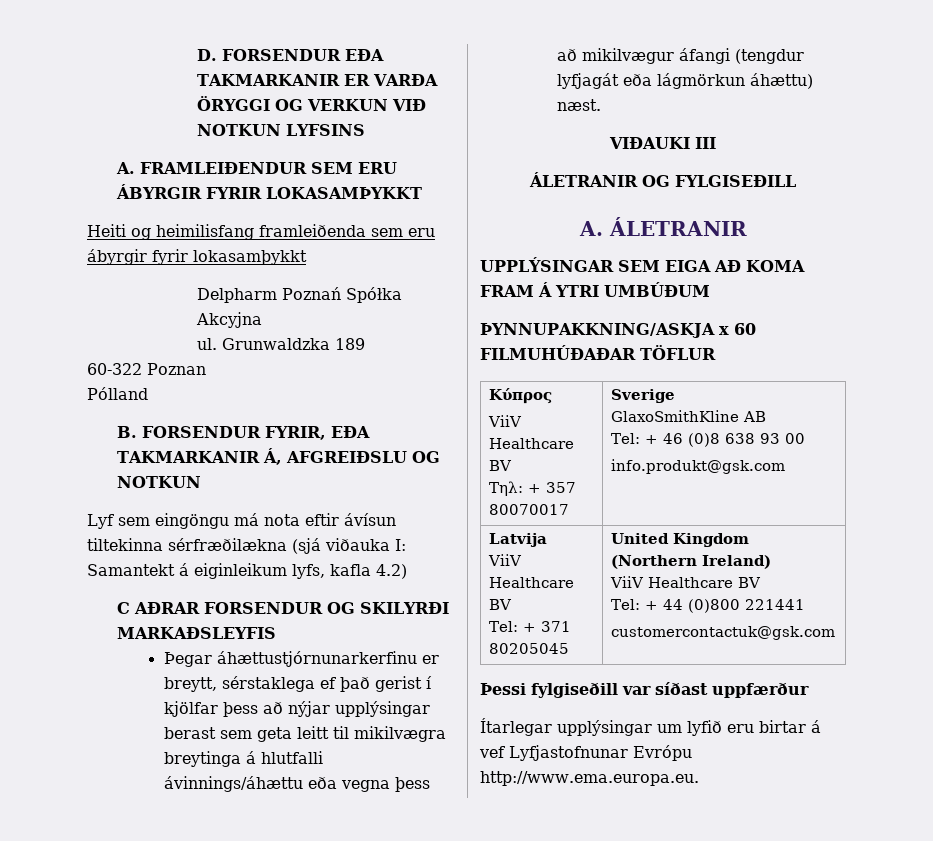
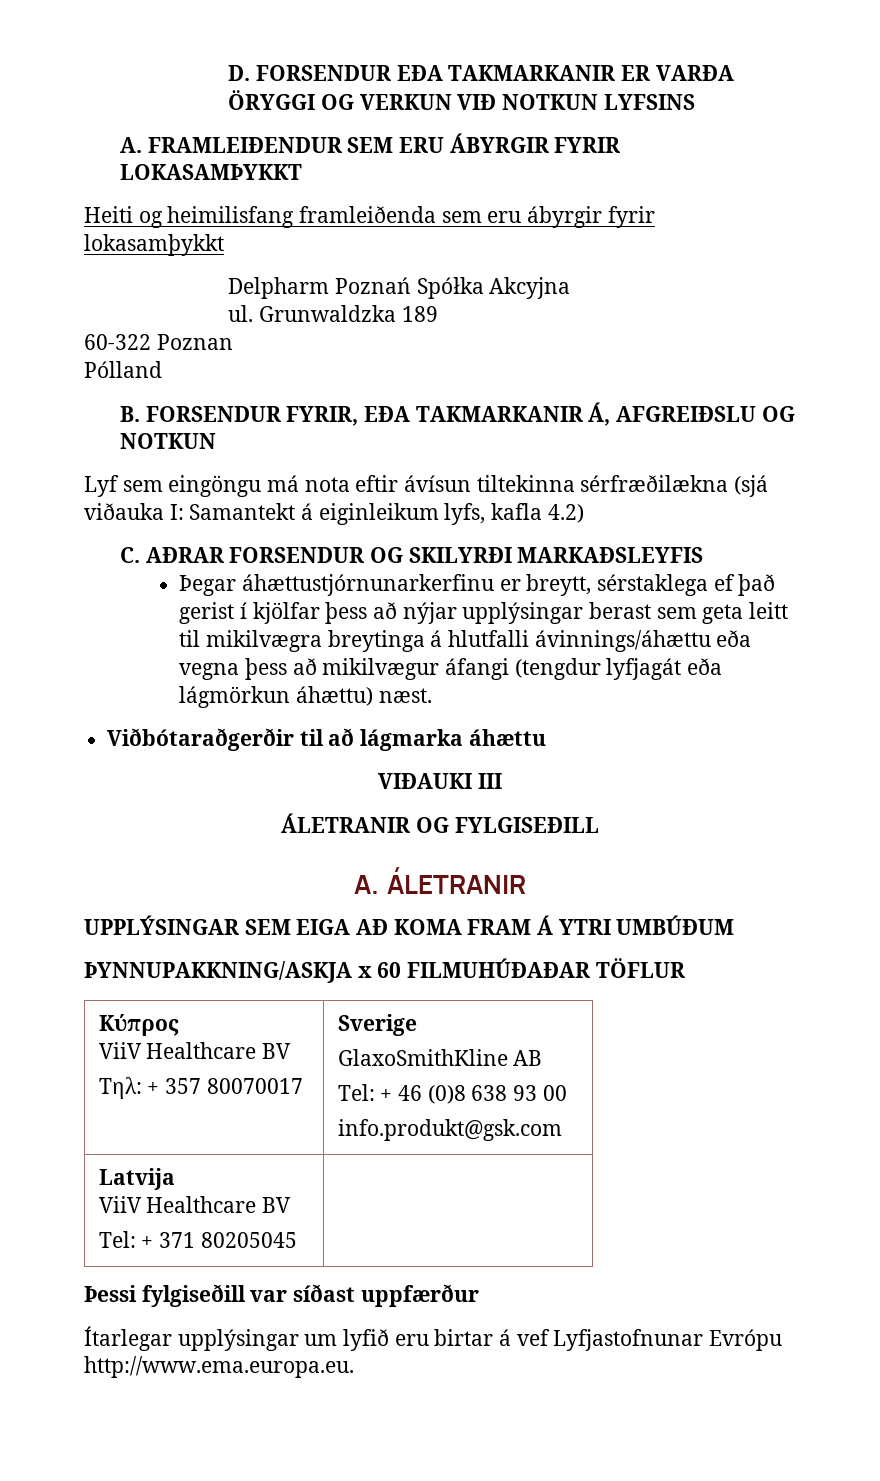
- C AÐRAR FORSENDUR OG SKILYRÐI MARKAÐSLEYFIS
+ C. AÐRAR FORSENDUR OG SKILYRÐI MARKAÐSLEYFIS
+ Viðbótaraðgerðir til að lágmarka áhættu
  Latvija
  ViiV Healthcare BV
- Tel: + 371 80205045 | United Kingdom (Northern Ireland)
- ViiV Healthcare BV
- Tel: + 44 (0)800 221441
- customercontactuk@gsk.com
+ Tel: + 371 80205045 |

